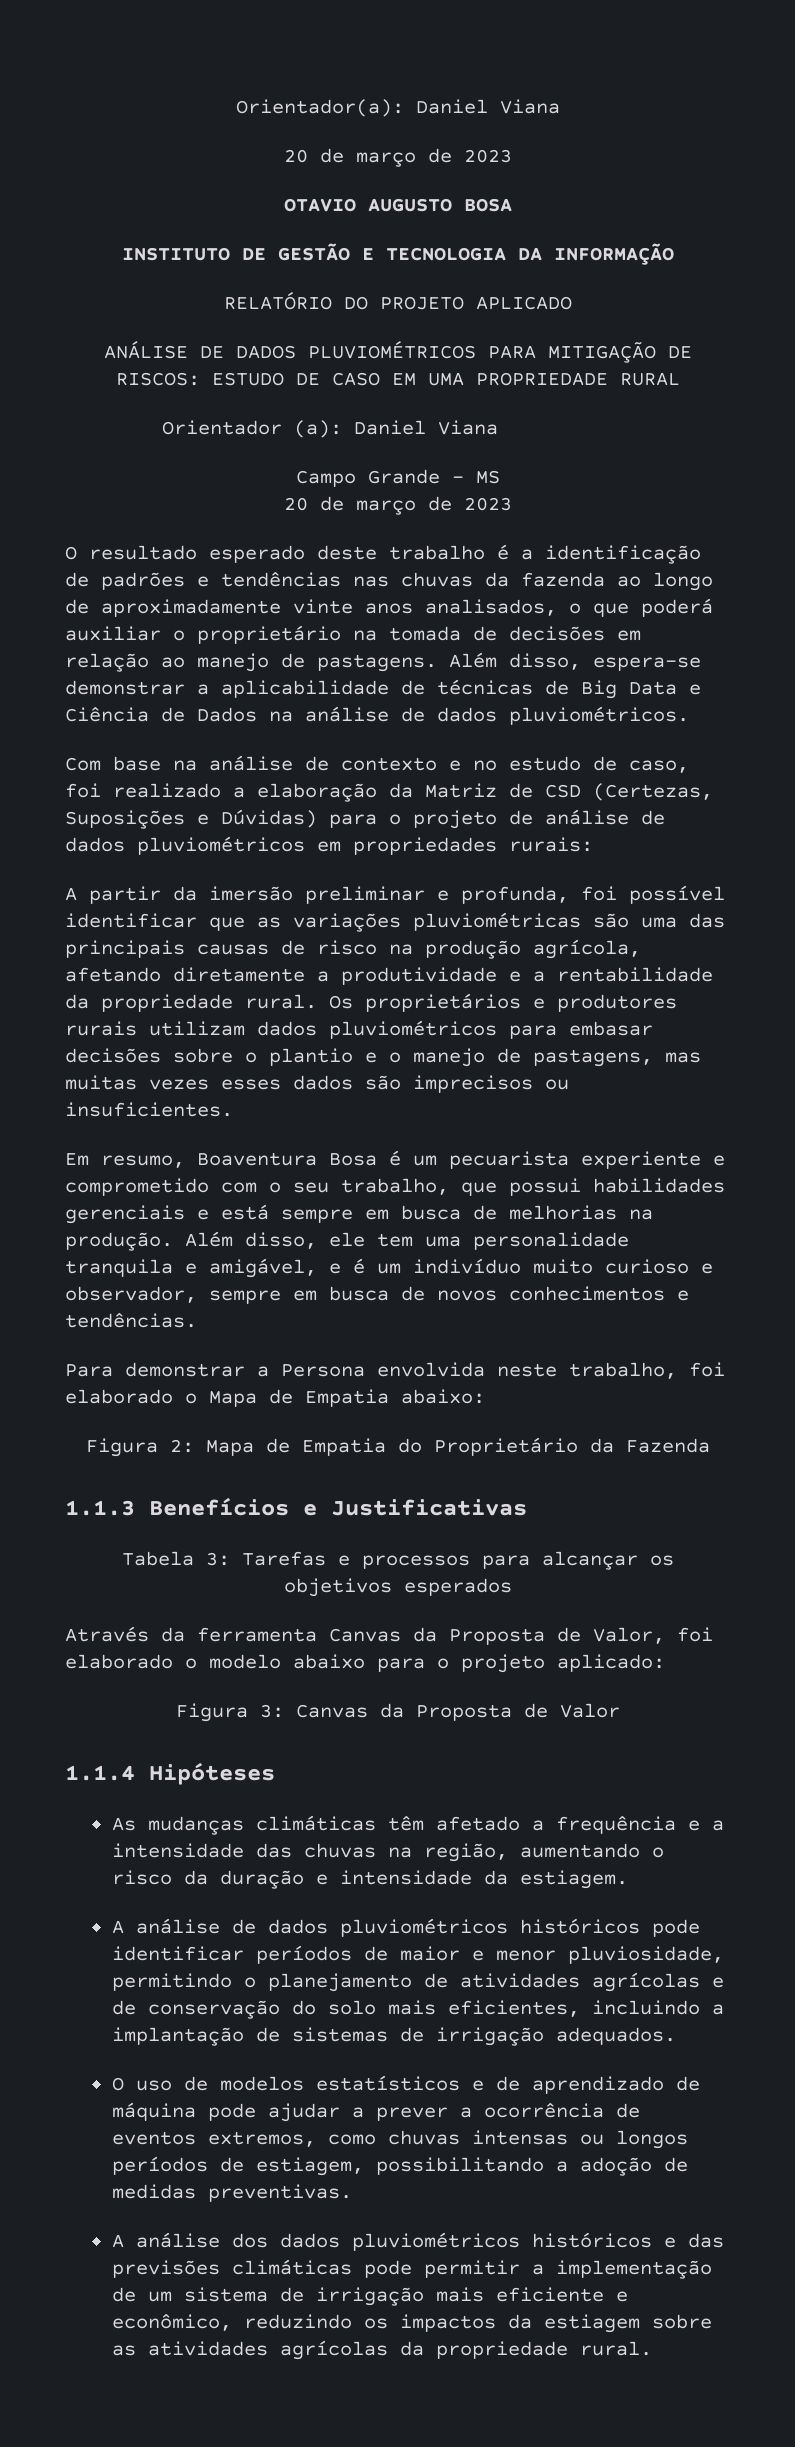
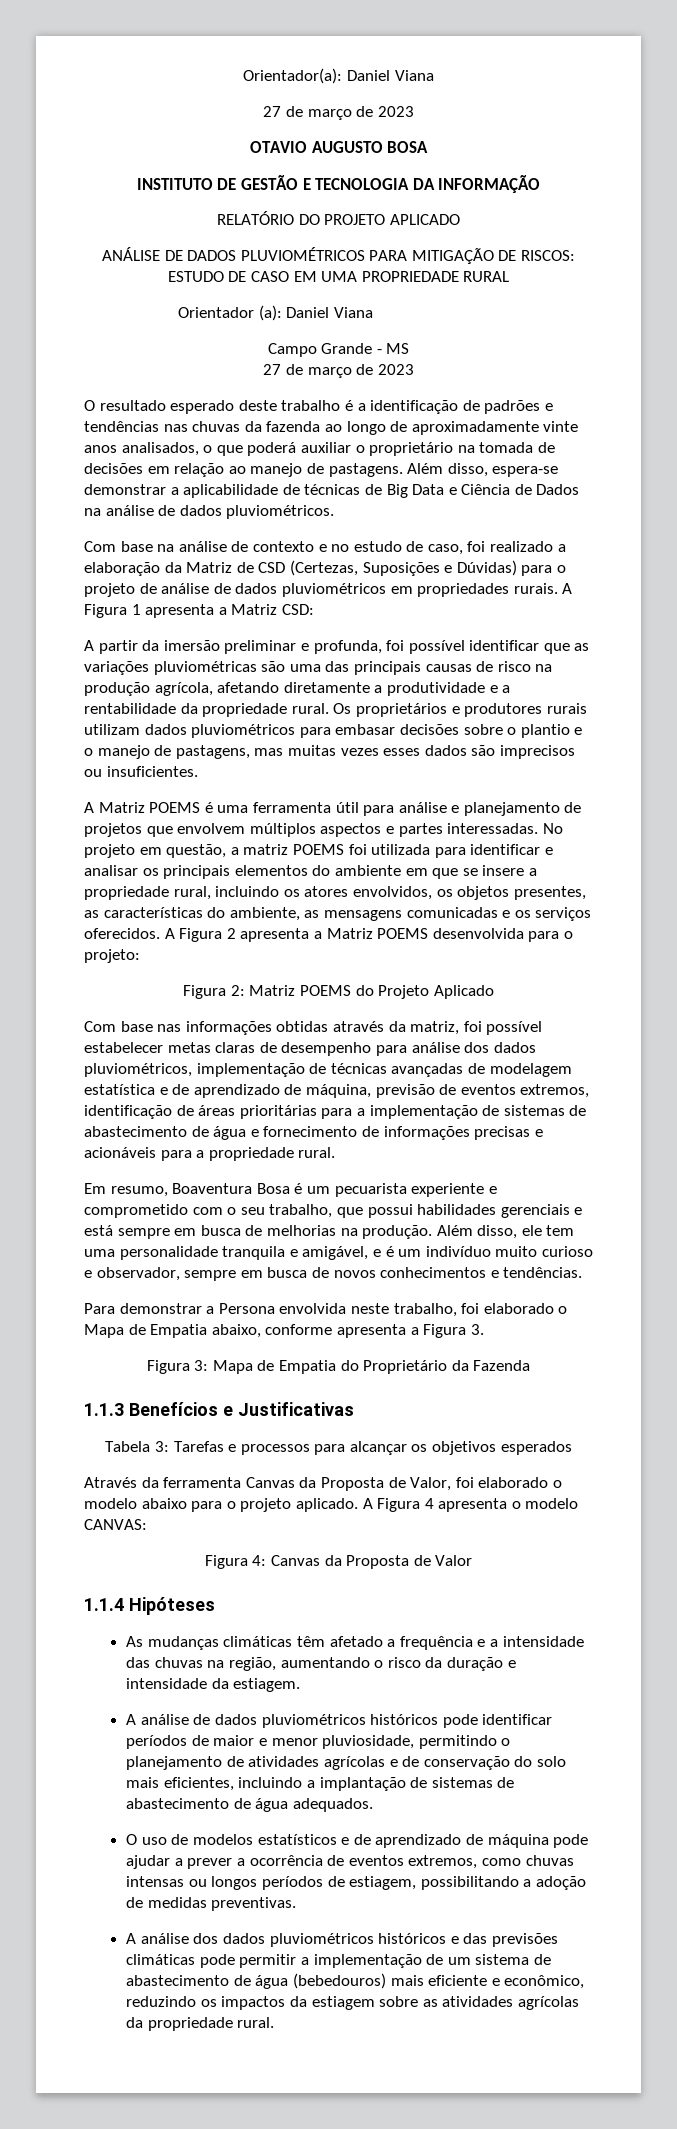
  Orientador(a): Daniel Viana
- 20 de março de 2023
+ 27 de março de 2023
  Campo Grande - MS
- 20 de março de 2023
+ 27 de março de 2023
- Com base na análise de contexto e no estudo de caso, foi realizado a elaboração da Matriz de CSD (Certezas, Suposições e Dúvidas) para o projeto de análise de dados pluviométricos em propriedades rurais:
+ Com base na análise de contexto e no estudo de caso, foi realizado a elaboração da Matriz de CSD (Certezas, Suposições e Dúvidas) para o projeto de análise de dados pluviométricos em propriedades rurais. A Figura 1 apresenta a Matriz CSD:
+ A Matriz POEMS é uma ferramenta útil para análise e planejamento de projetos que envolvem múltiplos aspectos e partes interessadas. No projeto em questão, a matriz POEMS foi utilizada para identificar e analisar os principais elementos do ambiente em que se insere a propriedade rural, incluindo os atores envolvidos, os objetos presentes, as características do ambiente, as mensagens comunicadas e os serviços oferecidos. A Figura 2 apresenta a Matriz POEMS desenvolvida para o projeto:
+ Figura 2: Matriz POEMS do Projeto Aplicado
+ Com base nas informações obtidas através da matriz, foi possível estabelecer metas claras de desempenho para análise dos dados pluviométricos, implementação de técnicas avançadas de modelagem estatística e de aprendizado de máquina, previsão de eventos extremos, identificação de áreas prioritárias para a implementação de sistemas de abastecimento de água e fornecimento de informações precisas e acionáveis para a propriedade rural.
- Para demonstrar a Persona envolvida neste trabalho, foi elaborado o Mapa de Empatia abaixo:
- Figura 2: Mapa de Empatia do Proprietário da Fazenda
+ Para demonstrar a Persona envolvida neste trabalho, foi elaborado o Mapa de Empatia abaixo, conforme apresenta a Figura 3.
+ Figura 3: Mapa de Empatia do Proprietário da Fazenda
- Através da ferramenta Canvas da Proposta de Valor, foi elaborado o modelo abaixo para o projeto aplicado:
- Figura 3: Canvas da Proposta de Valor
+ Através da ferramenta Canvas da Proposta de Valor, foi elaborado o modelo abaixo para o projeto aplicado. A Figura 4 apresenta o modelo CANVAS:
+ Figura 4: Canvas da Proposta de Valor
- A análise de dados pluviométricos históricos pode identificar períodos de maior e menor pluviosidade, permitindo o planejamento de atividades agrícolas e de conservação do solo mais eficientes, incluindo a implantação de sistemas de irrigação adequados.
+ A análise de dados pluviométricos históricos pode identificar períodos de maior e menor pluviosidade, permitindo o planejamento de atividades agrícolas e de conservação do solo mais eficientes, incluindo a implantação de sistemas de abastecimento de água adequados.
- A análise dos dados pluviométricos históricos e das previsões climáticas pode permitir a implementação de um sistema de irrigação mais eficiente e econômico, reduzindo os impactos da estiagem sobre as atividades agrícolas da propriedade rural.
+ A análise dos dados pluviométricos históricos e das previsões climáticas pode permitir a implementação de um sistema de abastecimento de água (bebedouros) mais eficiente e econômico, reduzindo os impactos da estiagem sobre as atividades agrícolas da propriedade rural.

